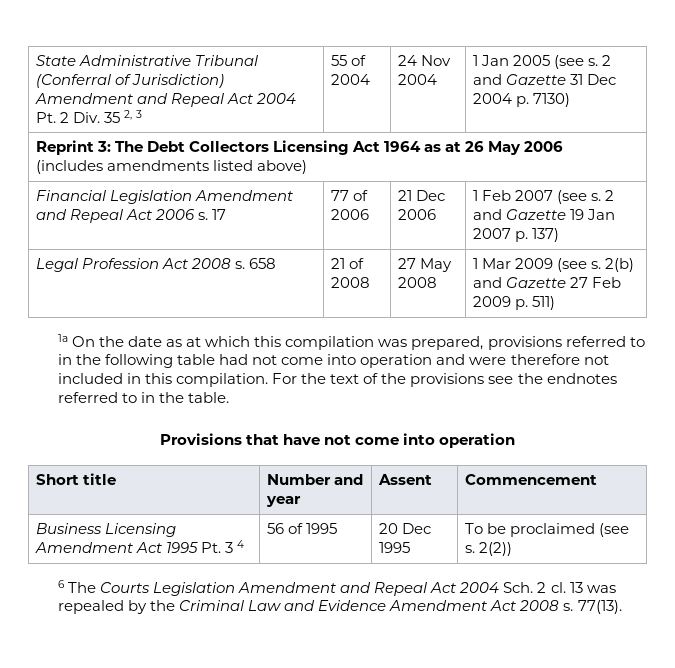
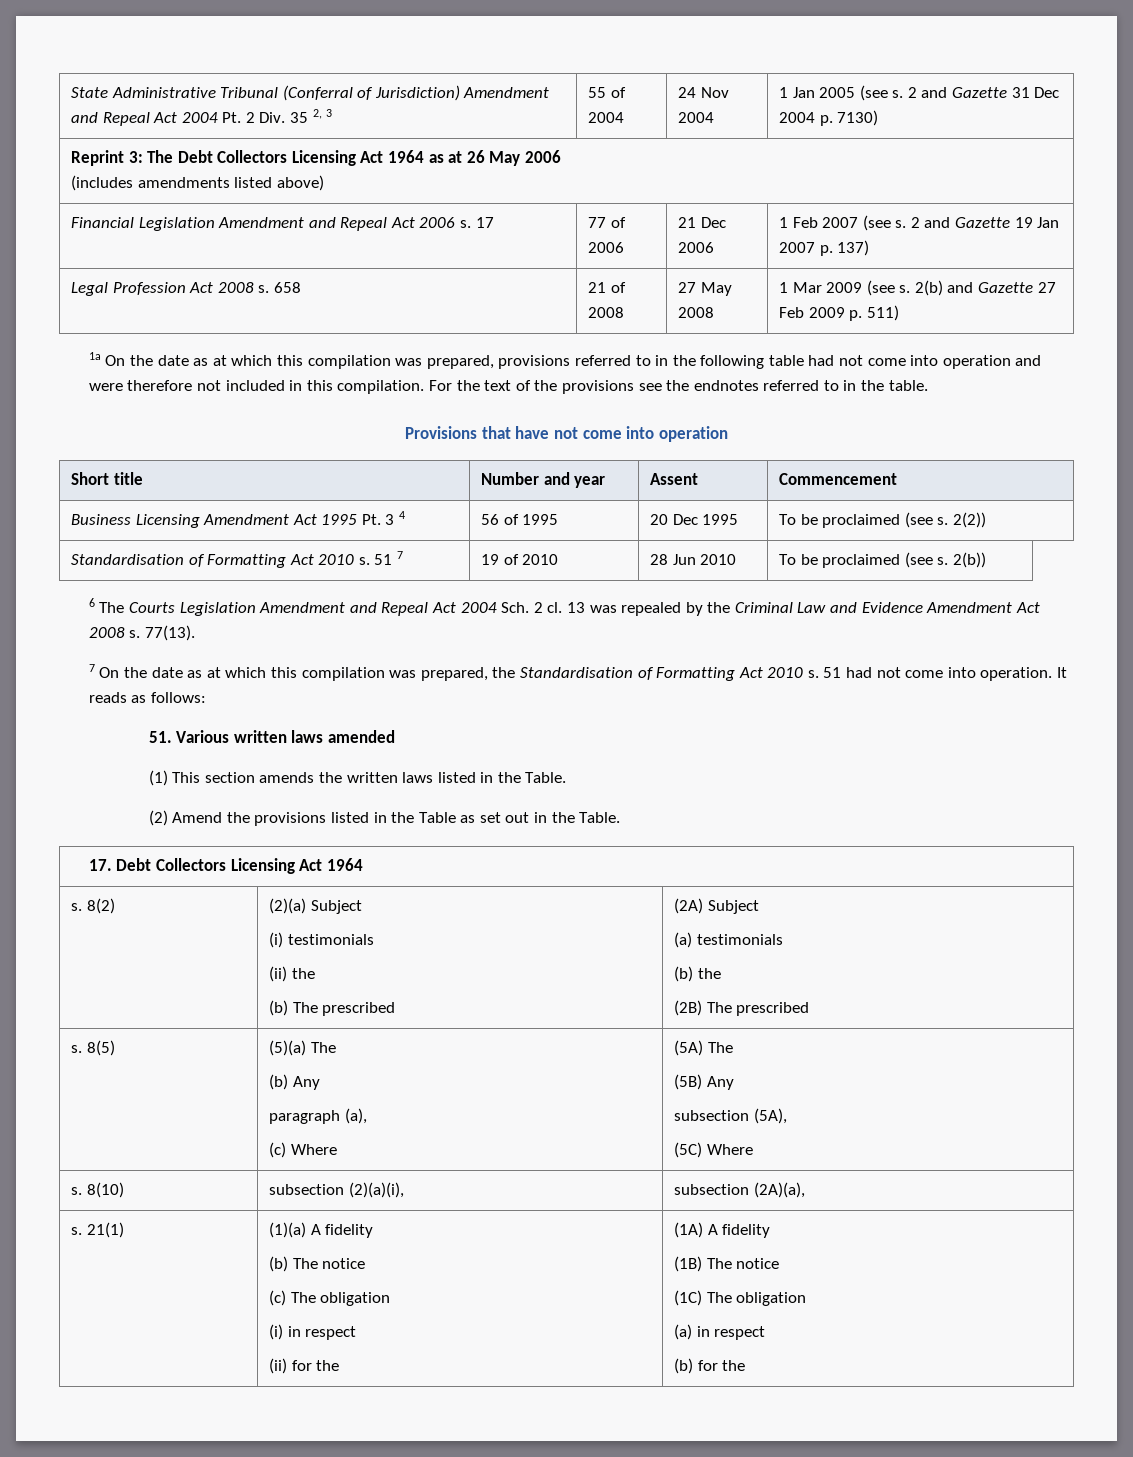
+ Standardisation of Formatting Act 2010 s. 51 7 | 19 of 2010 | 28 Jun 2010 | To be proclaimed (see s. 2(b))
+ 7 On the date as at which this compilation was prepared, the Standardisation of Formatting Act 2010 s. 51 had not come into operation. It reads as follows:
+ 51. Various written laws amended
+ (1) This section amends the written laws listed in the Table.
+ (2) Amend the provisions listed in the Table as set out in the Table.
+ 17. Debt Collectors Licensing Act 1964
+ s. 8(2) | (2)(a) Subject
+ (i) testimonials
+ (ii) the
+ (b) The prescribed | (2A) Subject
+ (a) testimonials
+ (b) the
+ (2B) The prescribed
+ s. 8(5) | (5)(a) The
+ (b) Any
+ paragraph (a),
+ (c) Where | (5A) The
+ (5B) Any
+ subsection (5A),
+ (5C) Where
+ s. 8(10) | subsection (2)(a)(i), | subsection (2A)(a),
+ s. 21(1) | (1)(a) A fidelity
+ (b) The notice
+ (c) The obligation
+ (i) in respect
+ (ii) for the | (1A) A fidelity
+ (1B) The notice
+ (1C) The obligation
+ (a) in respect
+ (b) for the

